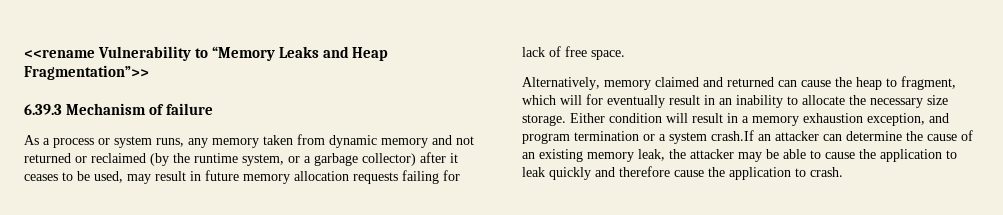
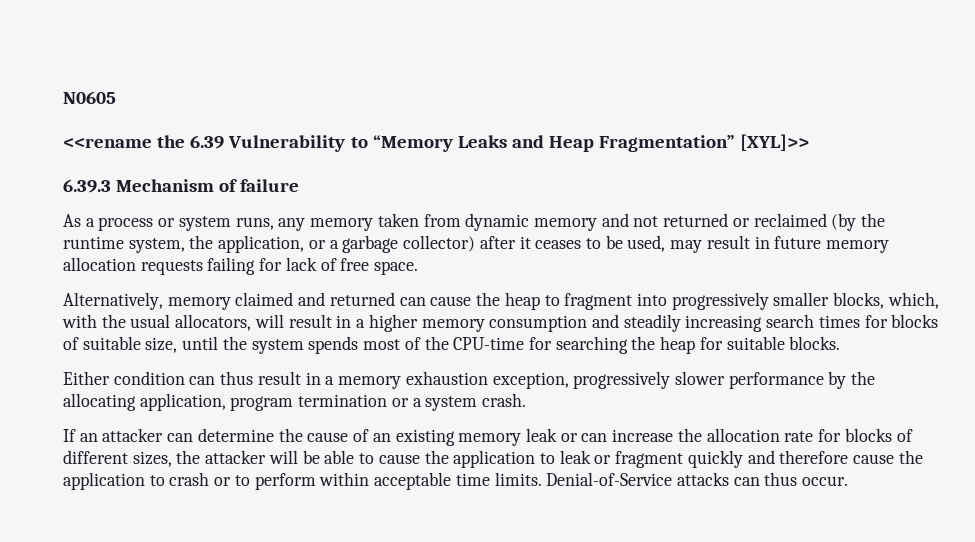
- <<rename Vulnerability to “Memory Leaks and Heap Fragmentation”>>
+ N0605
+ <<rename the 6.39 Vulnerability to “Memory Leaks and Heap Fragmentation” [XYL]>>
- As a process or system runs, any memory taken from dynamic memory and not returned or reclaimed (by the runtime system, or a garbage collector) after it ceases to be used, may result in future memory allocation requests failing for lack of free space.
+ As a process or system runs, any memory taken from dynamic memory and not returned or reclaimed (by the runtime system, the application, or a garbage collector) after it ceases to be used, may result in future memory allocation requests failing for lack of free space.
- Alternatively, memory claimed and returned can cause the heap to fragment, which will for eventually result in an inability to allocate the necessary size storage. Either condition will result in a memory exhaustion exception, and program termination or a system crash.If an attacker can determine the cause of an existing memory leak, the attacker may be able to cause the application to leak quickly and therefore cause the application to crash.
+ Alternatively, memory claimed and returned can cause the heap to fragment into progressively smaller blocks, which, with the usual allocators, will result in a higher memory consumption and steadily increasing search times for blocks of suitable size, until the system spends most of the CPU-time for searching the heap for suitable blocks.
+ Either condition can thus result in a memory exhaustion exception, progressively slower performance by the allocating application, program termination or a system crash.
+ If an attacker can determine the cause of an existing memory leak or can increase the allocation rate for blocks of different sizes, the attacker will be able to cause the application to leak or fragment quickly and therefore cause the application to crash or to perform within acceptable time limits. Denial-of-Service attacks can thus occur.

